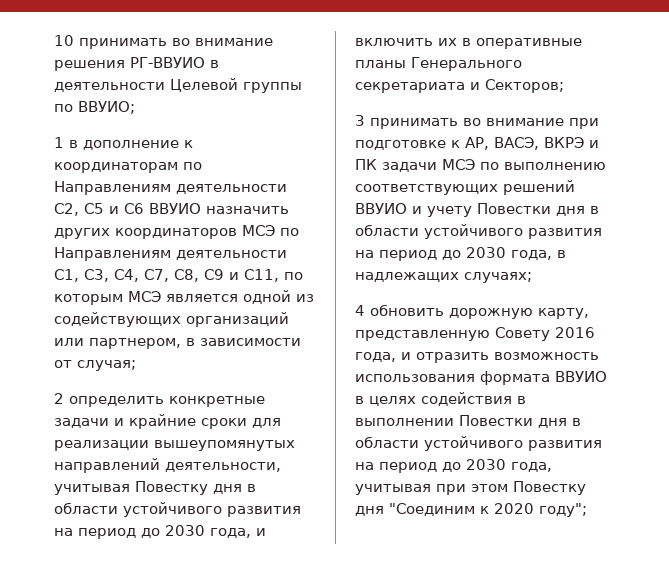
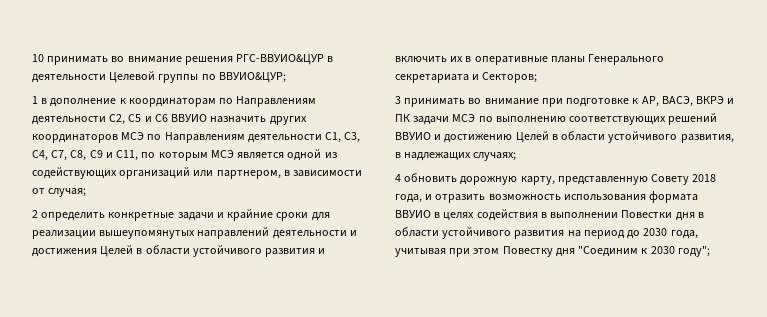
- 10 принимать во внимание решения РГ-ВВУИО в деятельности Целевой группы по ВВУИО;
+ 10 принимать во внимание решения РГС-ВВУИО&ЦУР в деятельности Целевой группы по ВВУИО&ЦУР;
- 2 определить конкретные задачи и крайние сроки для реализации вышеупомянутых направлений деятельности, учитывая Повестку дня в области устойчивого развития на период до 2030 года, и включить их в оперативные планы Генерального секретариата и Секторов;
+ 2 определить конкретные задачи и крайние сроки для реализации вышеупомянутых направлений деятельности и достижения Целей в области устойчивого развития и включить их в оперативные планы Генерального секретариата и Секторов;
- 3 принимать во внимание при подготовке к АР, ВАСЭ, ВКРЭ и ПК задачи МСЭ по выполнению соответствующих решений ВВУИО и учету Повестки дня в области устойчивого развития на период до 2030 года, в надлежащих случаях;
+ 3 принимать во внимание при подготовке к АР, ВАСЭ, ВКРЭ и ПК задачи МСЭ по выполнению соответствующих решений ВВУИО и достижению Целей в области устойчивого развития, в надлежащих случаях;
- 4 обновить дорожную карту, представленную Совету 2016 года, и отразить возможность использования формата ВВУИО в целях содействия в выполнении Повестки дня в области устойчивого развития на период до 2030 года, учитывая при этом Повестку дня "Соединим к 2020 году";
+ 4 обновить дорожную карту, представленную Совету 2018 года, и отразить возможность использования формата ВВУИО в целях содействия в выполнении Повестки дня в области устойчивого развития на период до 2030 года, учитывая при этом Повестку дня "Соединим к 2030 году";

